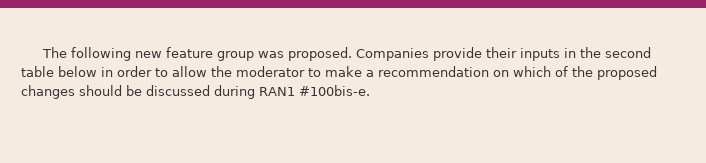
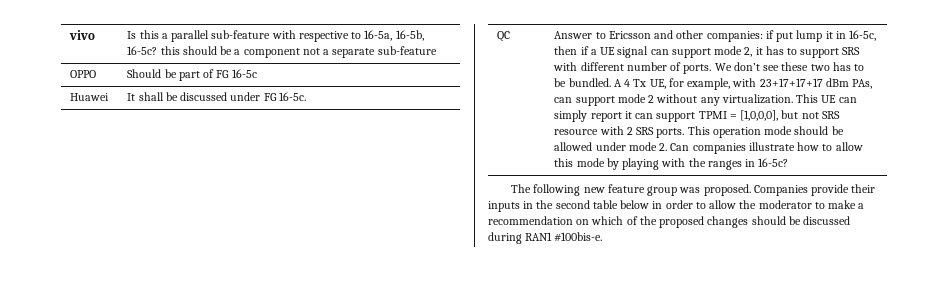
+ vivo | Is this a parallel sub-feature with respective to 16-5a, 16-5b, 16-5c? this should be a component not a separate sub-feature
+ OPPO | Should be part of FG 16-5c
+ Huawei | It shall be discussed under FG 16-5c.
+ QC | Answer to Ericsson and other companies: if put lump it in 16-5c, then if a UE signal can support mode 2, it has to support SRS with different number of ports. We don’t see these two has to be bundled. A 4 Tx UE, for example, with 23+17+17+17 dBm PAs, can support mode 2 without any virtualization. This UE can simply report it can support TPMI = [1,0,0,0], but not SRS resource with 2 SRS ports. This operation mode should be allowed under mode 2. Can companies illustrate how to allow this mode by playing with the ranges in 16-5c?

